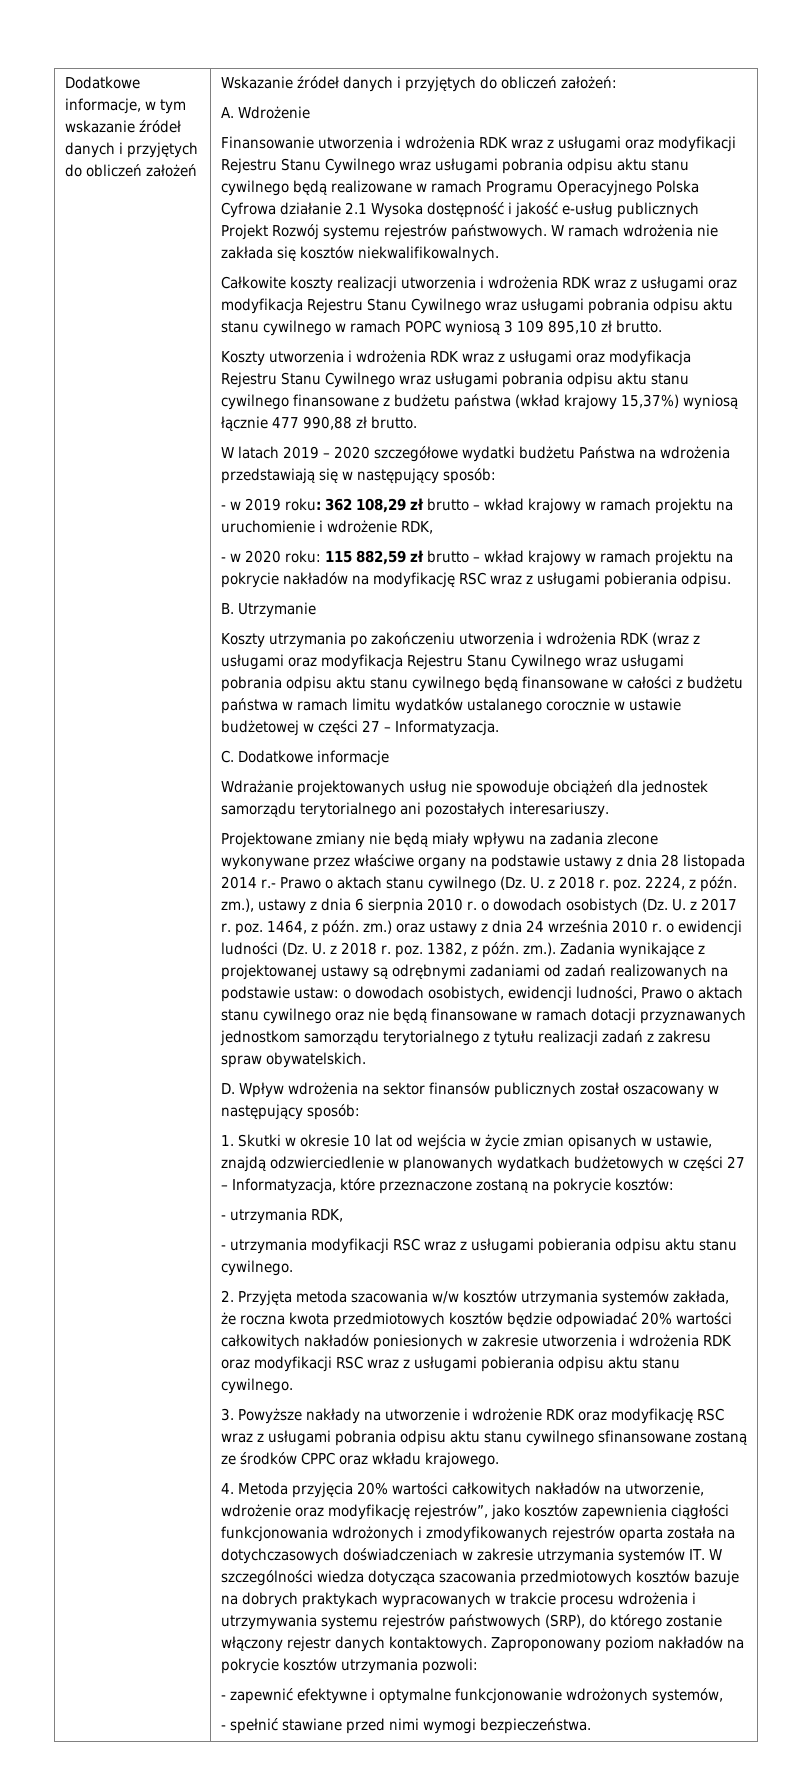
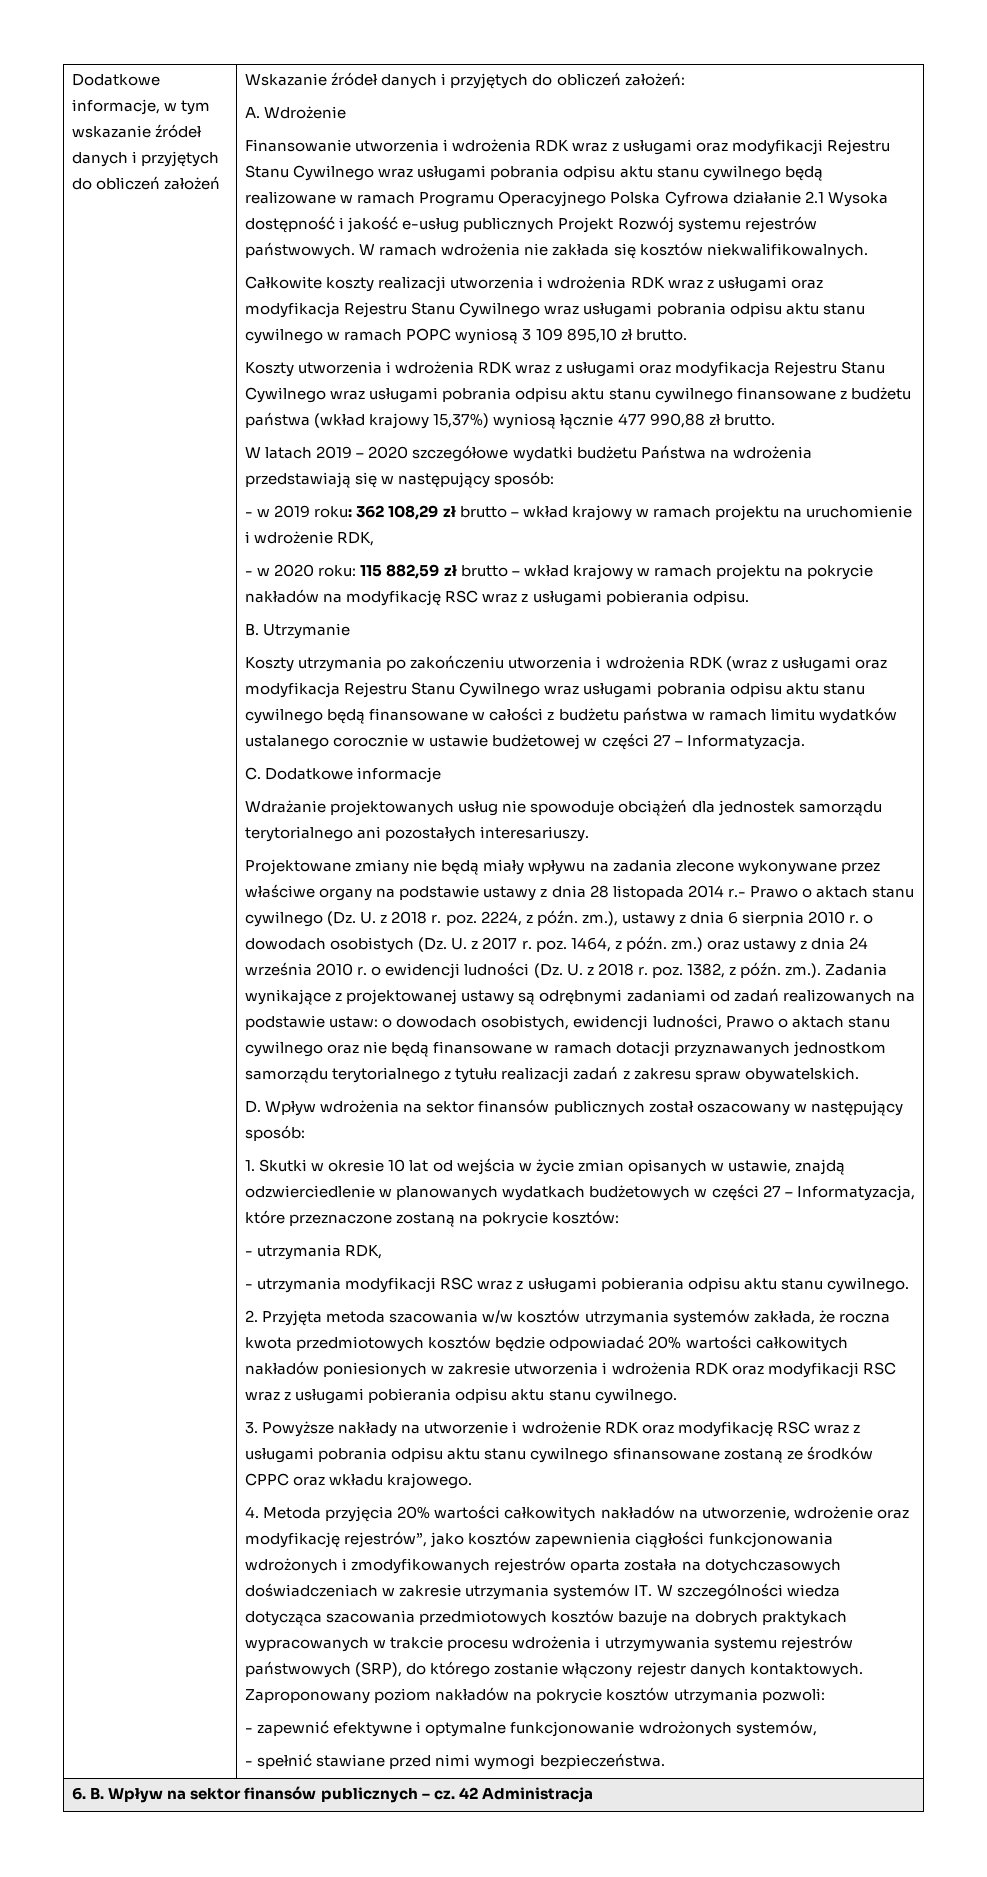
+ 6. B. Wpływ na sektor finansów publicznych – cz. 42 Administracja

